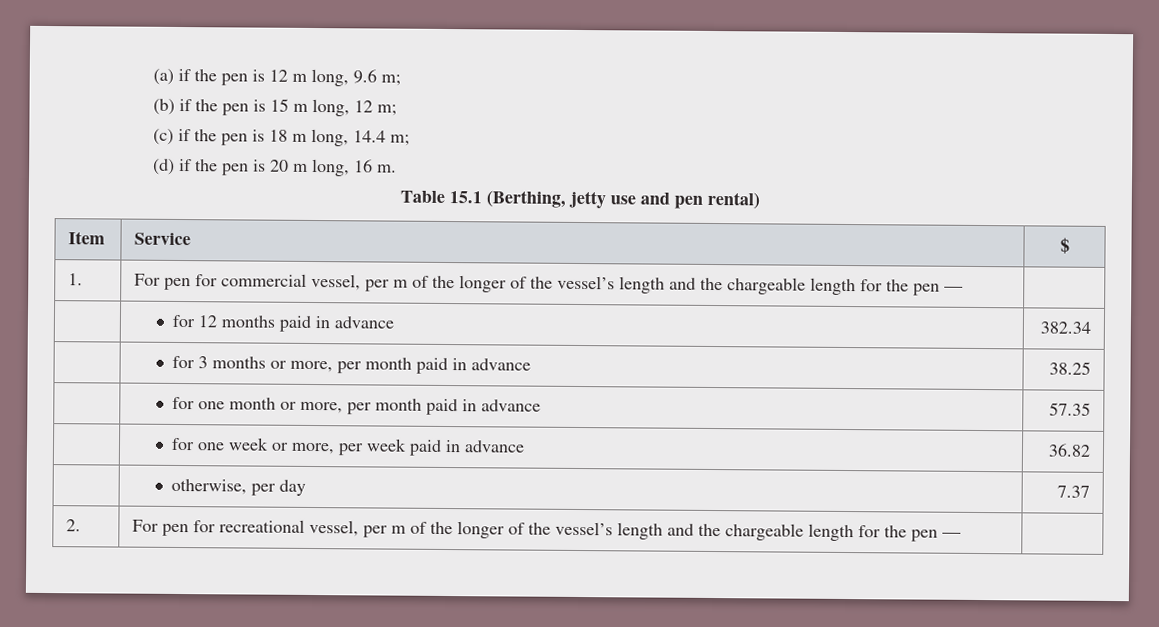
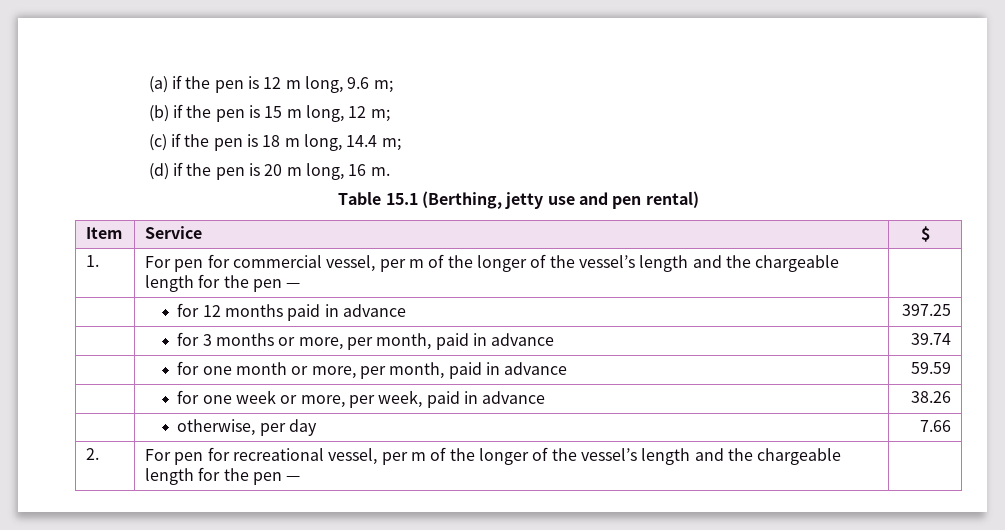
- | for 12 months paid in advance | 382.34
+ | for 12 months paid in advance | 397.25
- | for 3 months or more, per month paid in advance | 38.25
+ | for 3 months or more, per month, paid in advance | 39.74
- | for one month or more, per month paid in advance | 57.35
+ | for one month or more, per month, paid in advance | 59.59
- | for one week or more, per week paid in advance | 36.82
+ | for one week or more, per week, paid in advance | 38.26
- | otherwise, per day | 7.37
+ | otherwise, per day | 7.66

